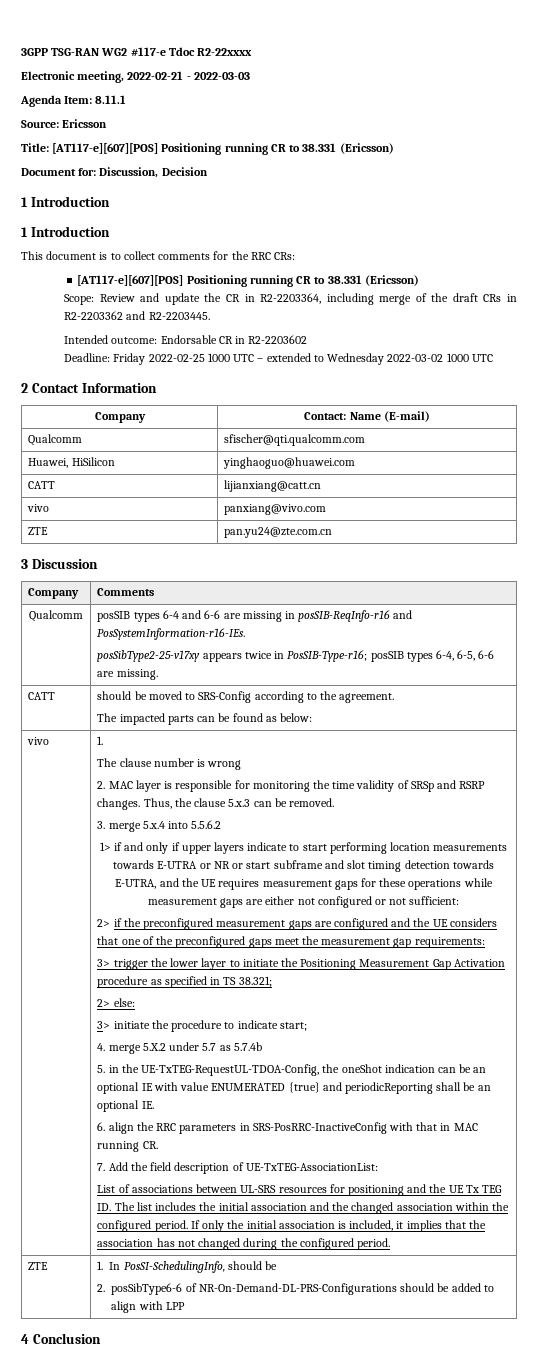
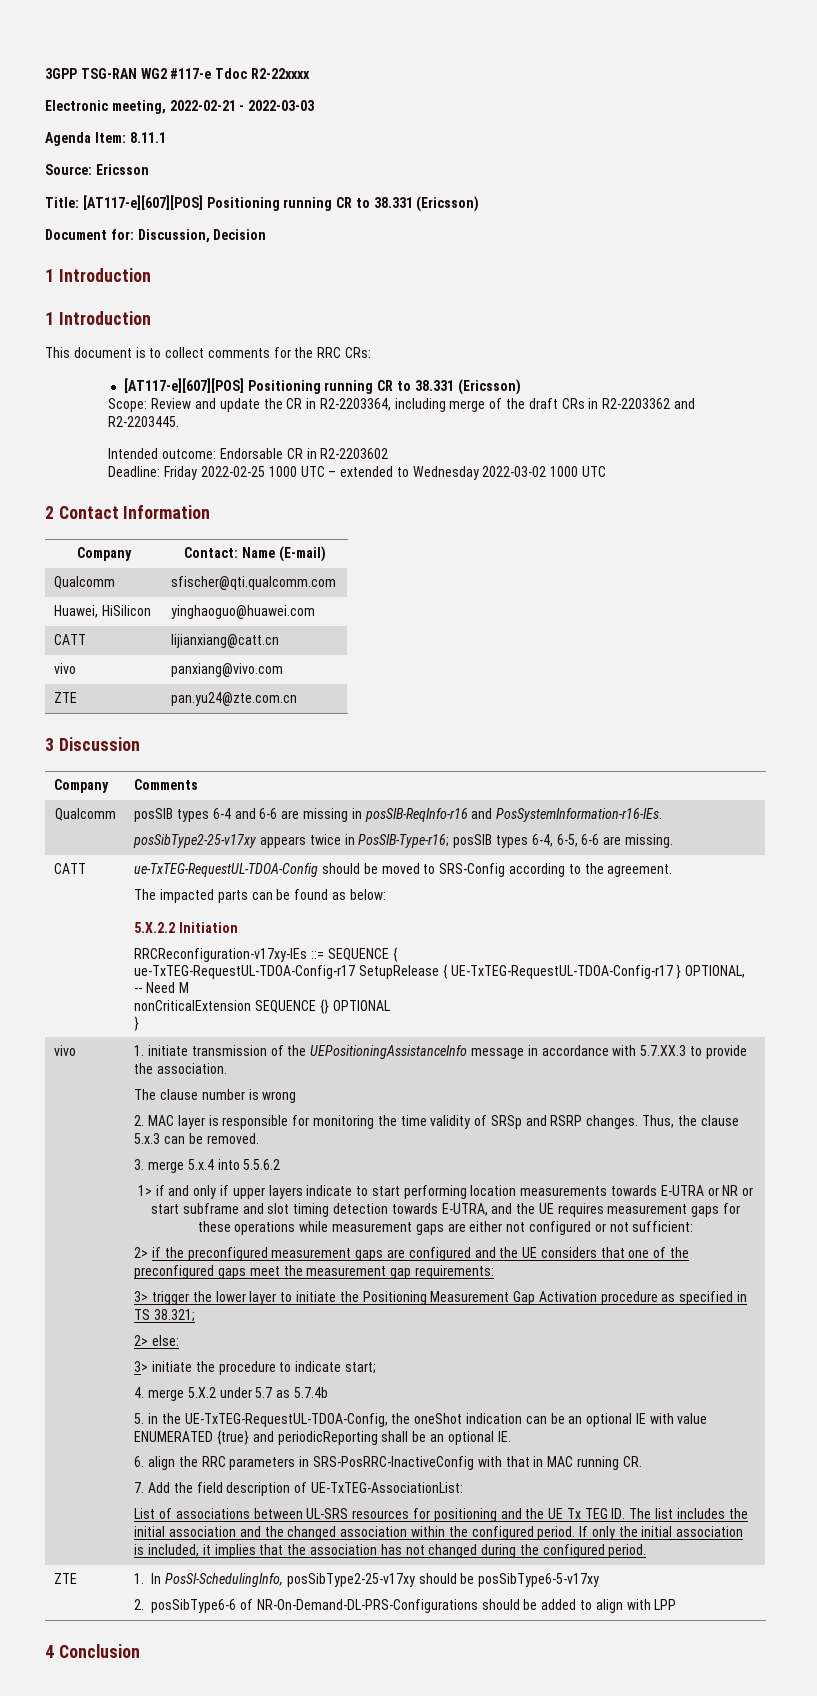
- CATT | should be moved to SRS-Config according to the agreement.
+ CATT | ue-TxTEG-RequestUL-TDOA-Config should be moved to SRS-Config according to the agreement.
  The impacted parts can be found as below:
- vivo | 1.
+ 5.X.2.2 Initiation
+ RRCReconfiguration-v17xy-IEs ::= SEQUENCE {
+ ue-TxTEG-RequestUL-TDOA-Config-r17 SetupRelease { UE-TxTEG-RequestUL-TDOA-Config-r17 } OPTIONAL, -- Need M
+ nonCriticalExtension SEQUENCE {} OPTIONAL
+ }
+ vivo | 1. initiate transmission of the UEPositioningAssistanceInfo message in accordance with 5.7.XX.3 to provide the association.
- ZTE | 1. In PosSI-SchedulingInfo, should be
+ ZTE | 1. In PosSI-SchedulingInfo, posSibType2-25-v17xy should be posSibType6-5-v17xy

